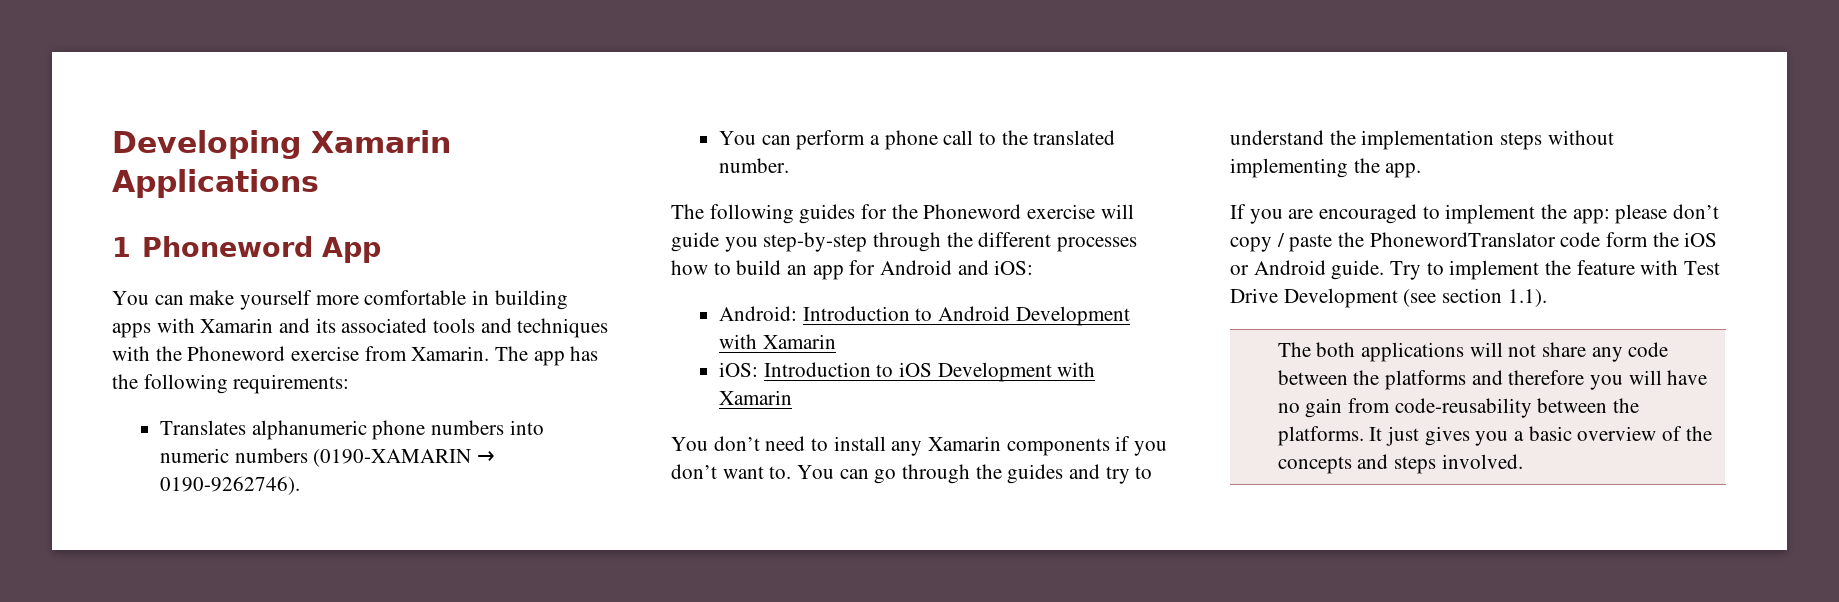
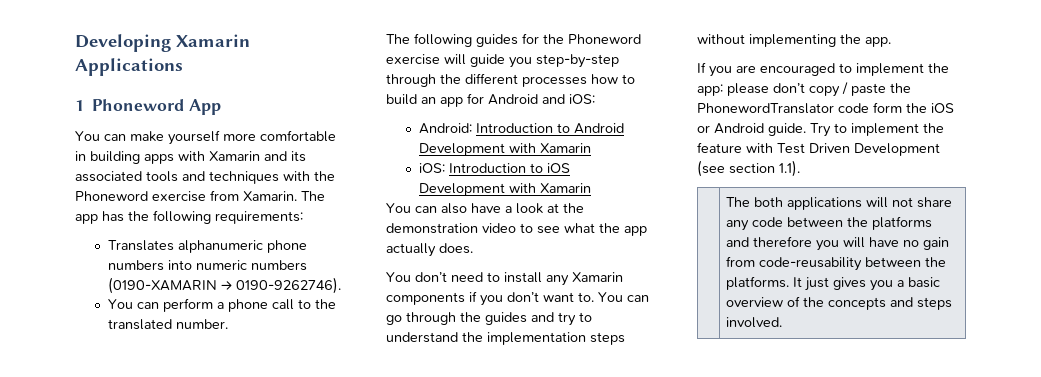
+ You can also have a look at the demonstration video to see what the app actually does.
- Try to implement the feature with Test Drive Development (see section 1.1).
+ Try to implement the feature with Test Driven Development (see section 1.1).

